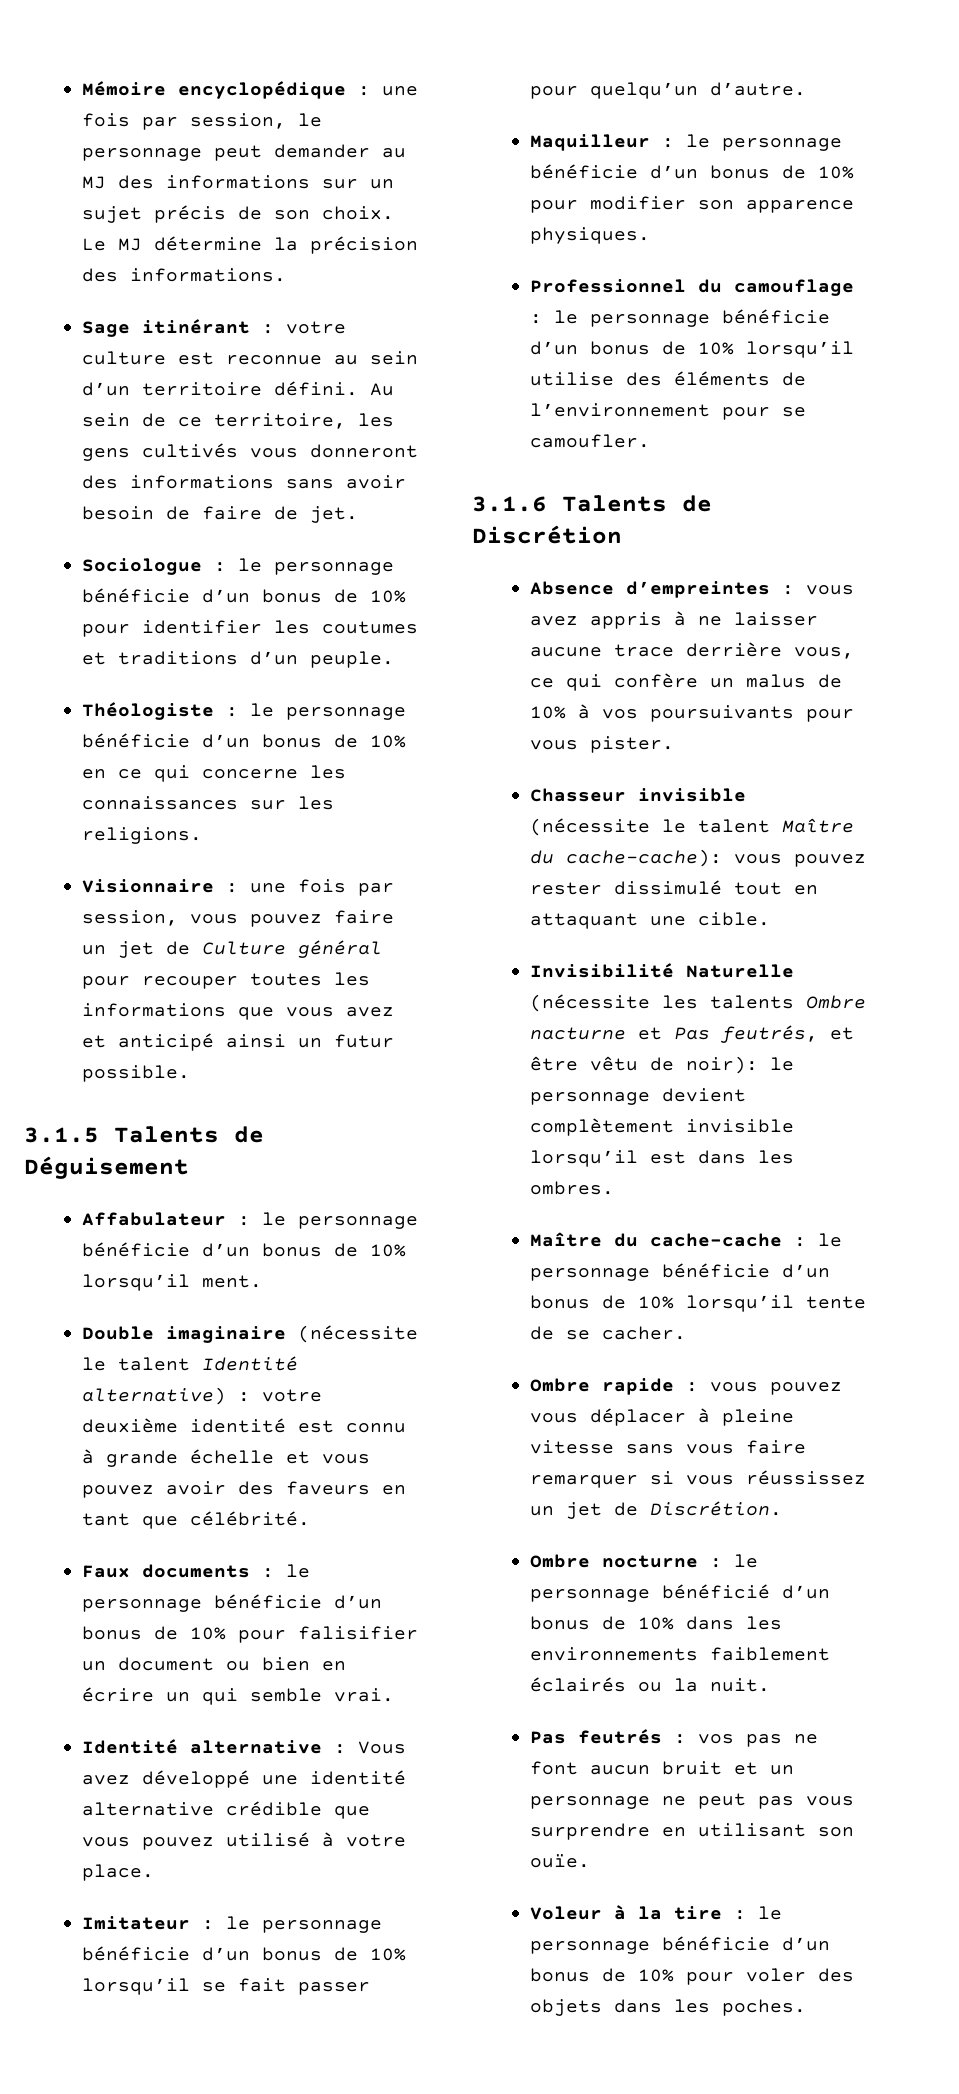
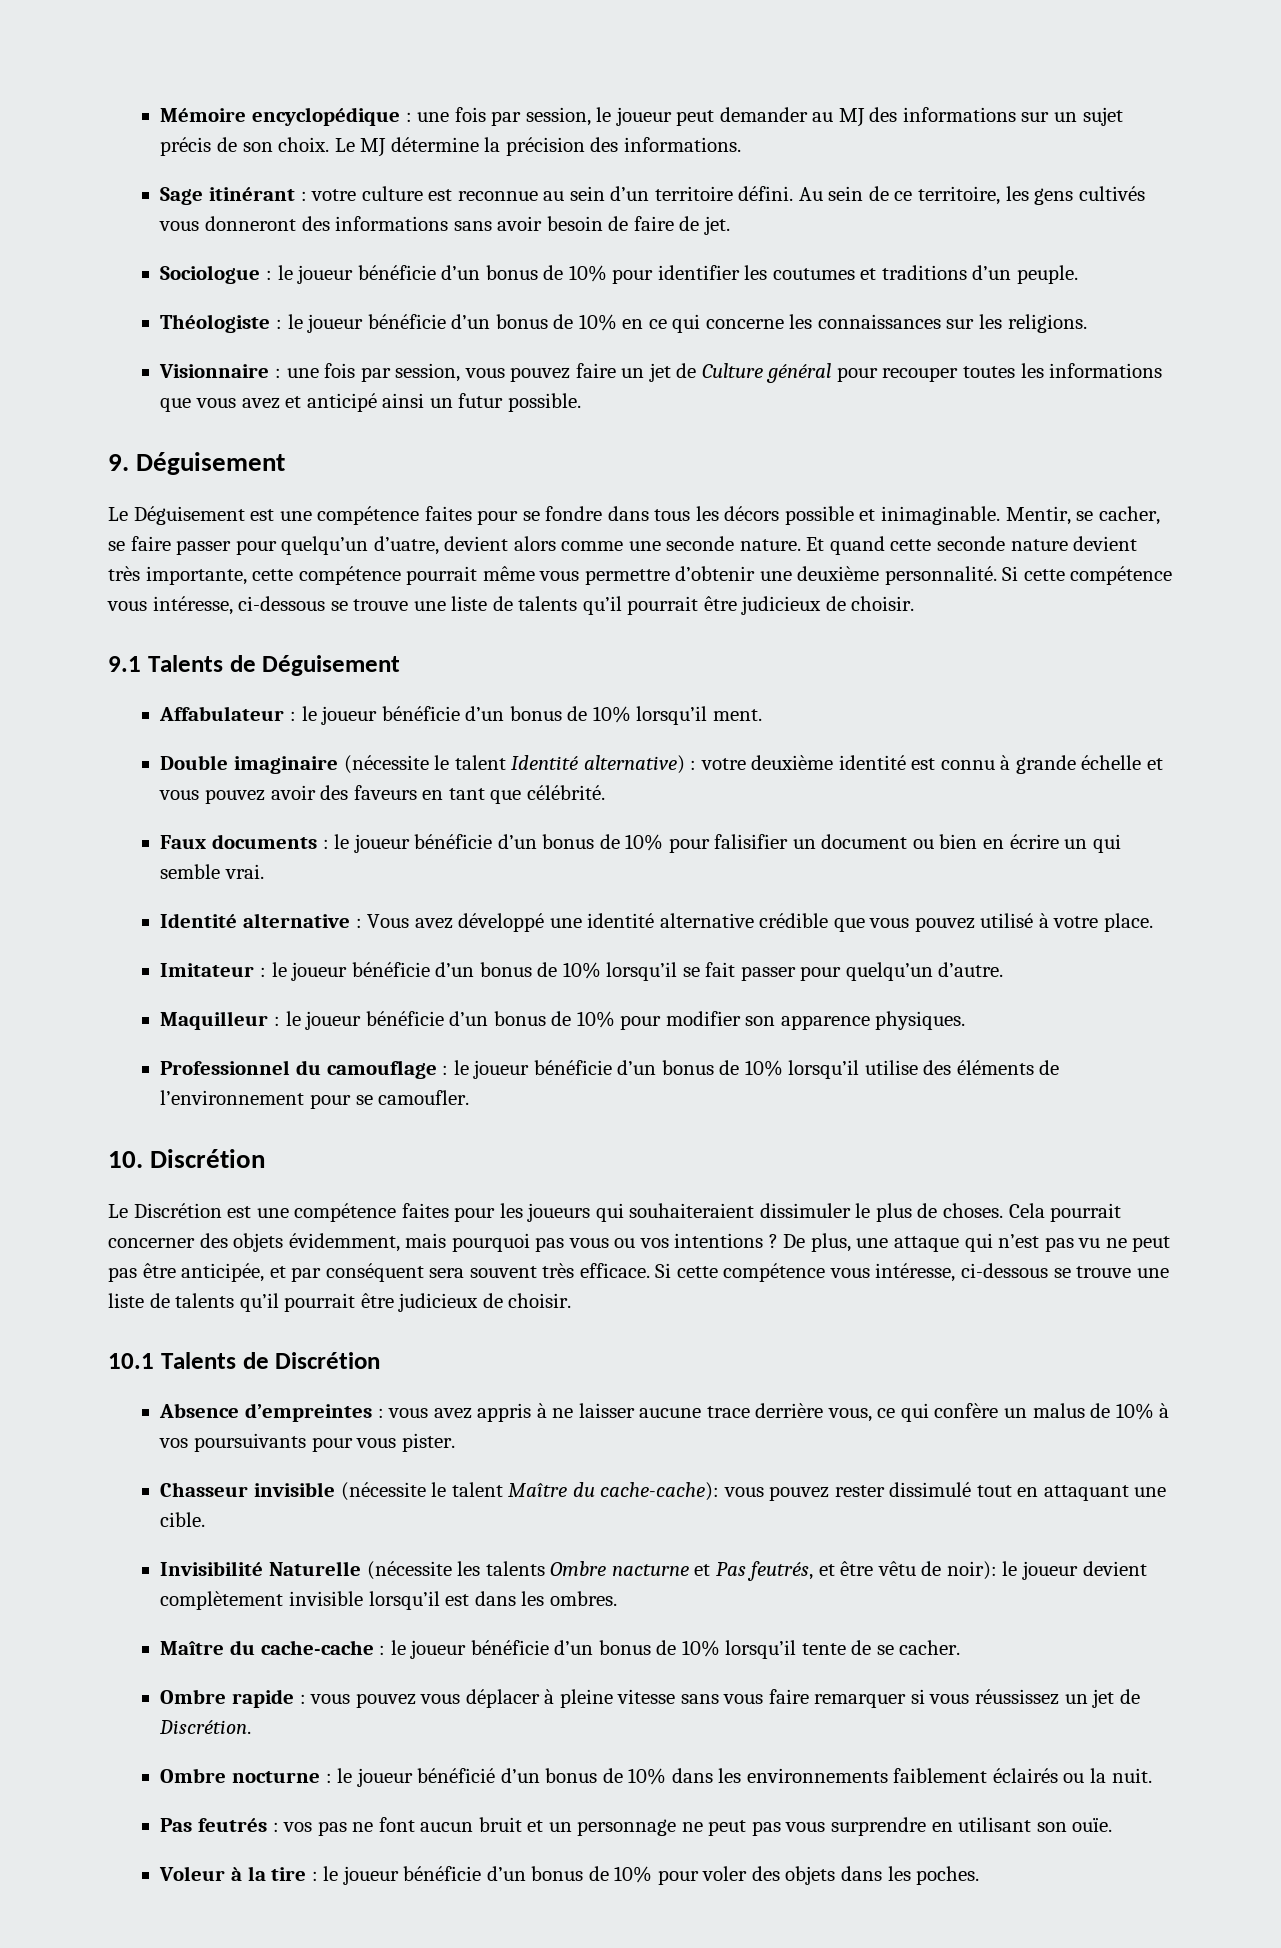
- Mémoire encyclopédique : une fois par session, le personnage peut demander au MJ des informations sur un sujet précis de son choix.
+ Mémoire encyclopédique : une fois par session, le joueur peut demander au MJ des informations sur un sujet précis de son choix.
- Sociologue : le personnage bénéficie d’un bonus de 10% pour identifier les coutumes et traditions d’un peuple.
+ Sociologue : le joueur bénéficie d’un bonus de 10% pour identifier les coutumes et traditions d’un peuple.
- Théologiste : le personnage bénéficie d’un bonus de 10% en ce qui concerne les connaissances sur les religions.
+ Théologiste : le joueur bénéficie d’un bonus de 10% en ce qui concerne les connaissances sur les religions.
- 3.1.5 Talents de Déguisement
+ 9. Déguisement
+ Le Déguisement est une compétence faites pour se fondre dans tous les décors possible et inimaginable. Mentir, se cacher, se faire passer pour quelqu’un d’uatre, devient alors comme une seconde nature. Et quand cette seconde nature devient très importante, cette compétence pourrait même vous permettre d’obtenir une deuxième personnalité. Si cette compétence vous intéresse, ci-dessous se trouve une liste de talents qu’il pourrait être judicieux de choisir.
+ 9.1 Talents de Déguisement
- Affabulateur : le personnage bénéficie d’un bonus de 10% lorsqu’il ment.
+ Affabulateur : le joueur bénéficie d’un bonus de 10% lorsqu’il ment.
- Faux documents : le personnage bénéficie d’un bonus de 10% pour falisifier un document ou bien en écrire un qui semble vrai.
+ Faux documents : le joueur bénéficie d’un bonus de 10% pour falisifier un document ou bien en écrire un qui semble vrai.
- Imitateur : le personnage bénéficie d’un bonus de 10% lorsqu’il se fait passer pour quelqu’un d’autre.
+ Imitateur : le joueur bénéficie d’un bonus de 10% lorsqu’il se fait passer pour quelqu’un d’autre.
- Maquilleur : le personnage bénéficie d’un bonus de 10% pour modifier son apparence physiques.
+ Maquilleur : le joueur bénéficie d’un bonus de 10% pour modifier son apparence physiques.
- Professionnel du camouflage : le personnage bénéficie d’un bonus de 10% lorsqu’il utilise des éléments de l’environnement pour se camoufler.
+ Professionnel du camouflage : le joueur bénéficie d’un bonus de 10% lorsqu’il utilise des éléments de l’environnement pour se camoufler.
- 3.1.6 Talents de Discrétion
+ 10. Discrétion
+ Le Discrétion est une compétence faites pour les joueurs qui souhaiteraient dissimuler le plus de choses. Cela pourrait concerner des objets évidemment, mais pourquoi pas vous ou vos intentions ? De plus, une attaque qui n’est pas vu ne peut pas être anticipée, et par conséquent sera souvent très efficace. Si cette compétence vous intéresse, ci-dessous se trouve une liste de talents qu’il pourrait être judicieux de choisir.
+ 10.1 Talents de Discrétion
- Invisibilité Naturelle (nécessite les talents Ombre nacturne et Pas feutrés, et être vêtu de noir): le personnage devient complètement invisible lorsqu’il est dans les ombres.
+ Invisibilité Naturelle (nécessite les talents Ombre nacturne et Pas feutrés, et être vêtu de noir): le joueur devient complètement invisible lorsqu’il est dans les ombres.
- Maître du cache-cache : le personnage bénéficie d’un bonus de 10% lorsqu’il tente de se cacher.
+ Maître du cache-cache : le joueur bénéficie d’un bonus de 10% lorsqu’il tente de se cacher.
- Ombre nocturne : le personnage bénéficié d’un bonus de 10% dans les environnements faiblement éclairés ou la nuit.
+ Ombre nocturne : le joueur bénéficié d’un bonus de 10% dans les environnements faiblement éclairés ou la nuit.
- Voleur à la tire : le personnage bénéficie d’un bonus de 10% pour voler des objets dans les poches.
+ Voleur à la tire : le joueur bénéficie d’un bonus de 10% pour voler des objets dans les poches.

